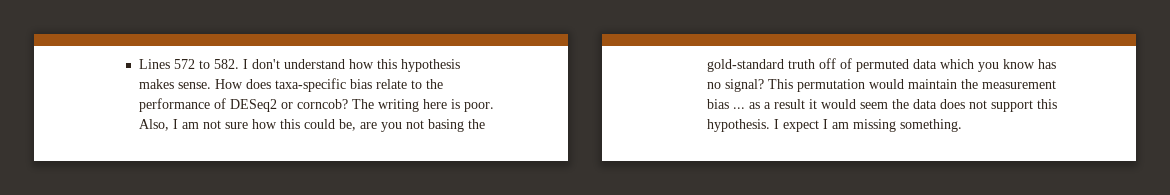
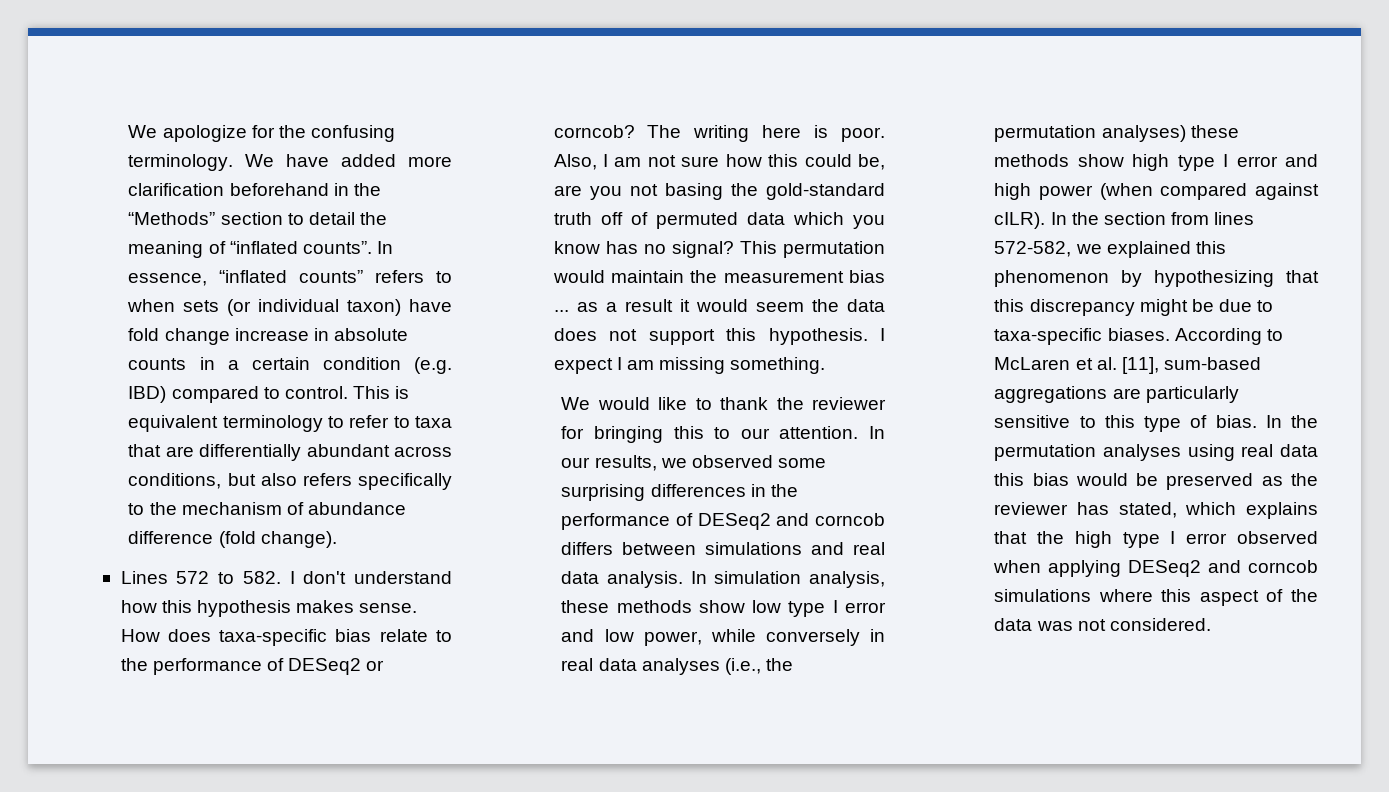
+ We apologize for the confusing terminology. We have added more clarification beforehand in the “Methods” section to detail the meaning of “inflated counts”. In essence, “inflated counts” refers to when sets (or individual taxon) have fold change increase in absolute counts in a certain condition (e.g. IBD) compared to control. This is equivalent terminology to refer to taxa that are differentially abundant across conditions, but also refers specifically to the mechanism of abundance difference (fold change).
+ We would like to thank the reviewer for bringing this to our attention. In our results, we observed some surprising differences in the performance of DESeq2 and corncob differs between simulations and real data analysis. In simulation analysis, these methods show low type I error and low power, while conversely in real data analyses (i.e., the permutation analyses) these methods show high type I error and high power (when compared against cILR). In the section from lines 572-582, we explained this phenomenon by hypothesizing that this discrepancy might be due to taxa-specific biases. According to McLaren et al. [11], sum-based aggregations are particularly sensitive to this type of bias. In the permutation analyses using real data this bias would be preserved as the reviewer has stated, which explains that the high type I error observed when applying DESeq2 and corncob simulations where this aspect of the data was not considered.

